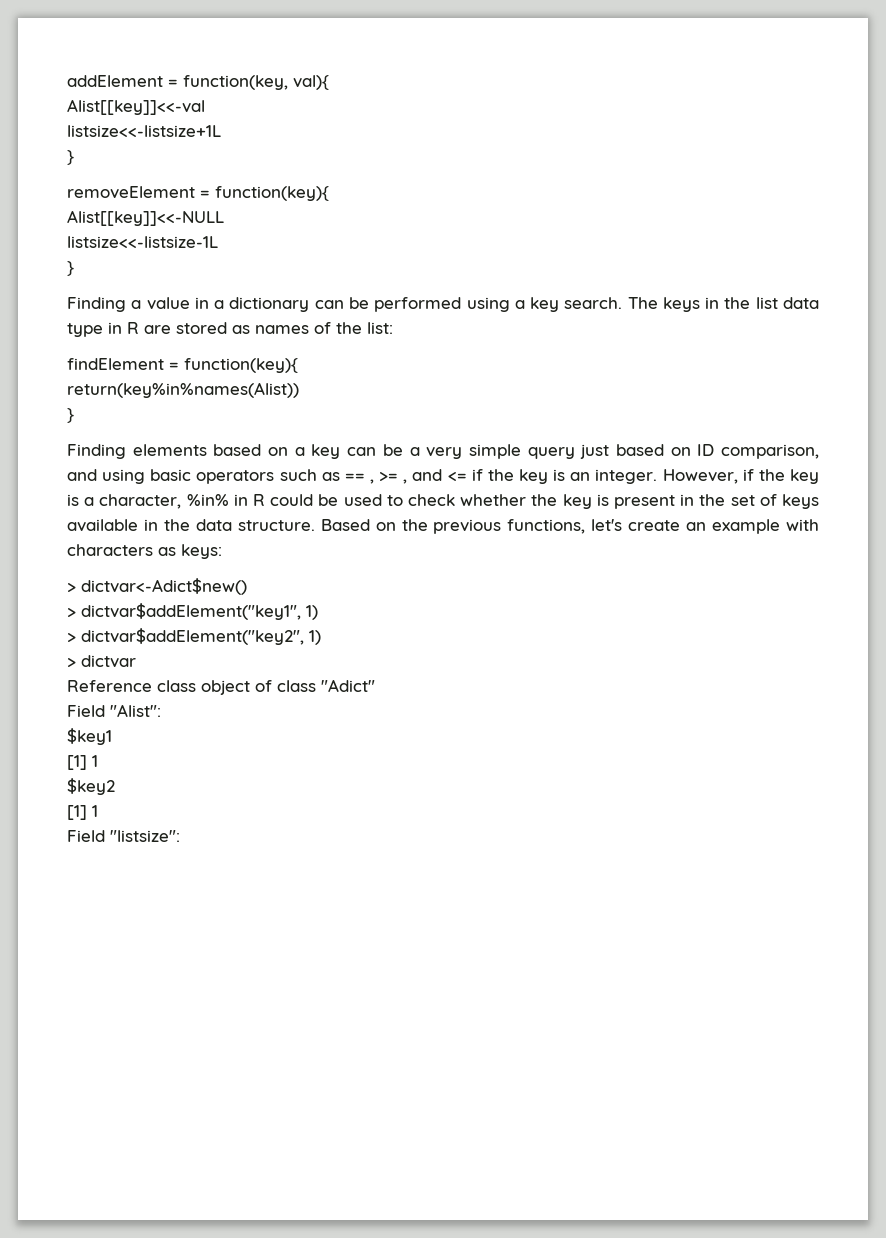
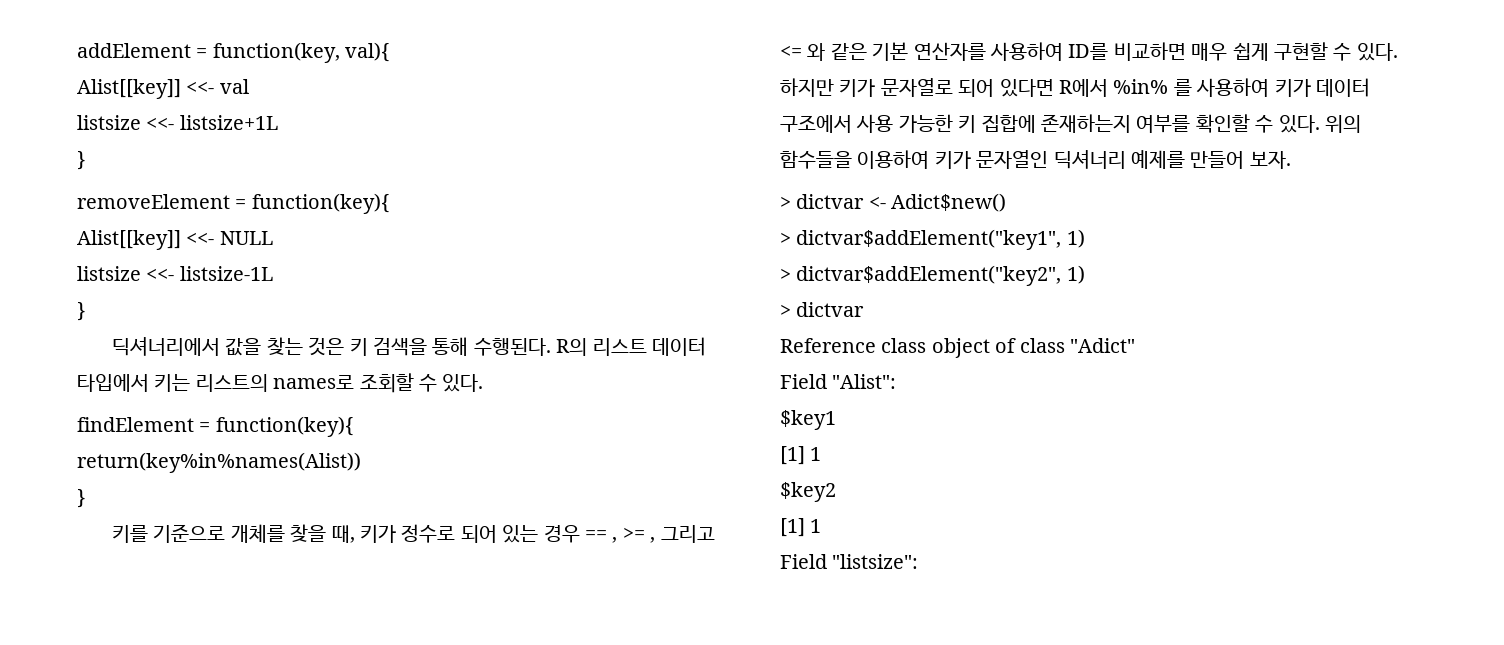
- Alist[[key]]<<-val
- listsize<<-listsize+1L
+ Alist[[key]] <<- val
+ listsize <<- listsize+1L
  }
  removeElement = function(key){
- Alist[[key]]<<-NULL
- listsize<<-listsize-1L
+ Alist[[key]] <<- NULL
+ listsize <<- listsize-1L
  }
- Finding a value in a dictionary can be performed using a key search. The keys in the list data type in R are stored as names of the list:
+ 딕셔너리에서 값을 찾는 것은 키 검색을 통해 수행된다. R의 리스트 데이터 타입에서 키는 리스트의 names로 조회할 수 있다.
- Finding elements based on a key can be a very simple query just based on ID comparison, and using basic operators such as == , >= , and <= if the key is an integer. However, if the key is a character, %in% in R could be used to check whether the key is present in the set of keys available in the data structure. Based on the previous functions, let's create an example with characters as keys:
- > dictvar<-Adict$new()
+ 키를 기준으로 개체를 찾을 때, 키가 정수로 되어 있는 경우 == , >= , 그리고 <= 와 같은 기본 연산자를 사용하여 ID를 비교하면 매우 쉽게 구현할 수 있다. 하지만 키가 문자열로 되어 있다면 R에서 %in% 를 사용하여 키가 데이터 구조에서 사용 가능한 키 집합에 존재하는지 여부를 확인할 수 있다. 위의 함수들을 이용하여 키가 문자열인 딕셔너리 예제를 만들어 보자.
+ > dictvar <- Adict$new()

